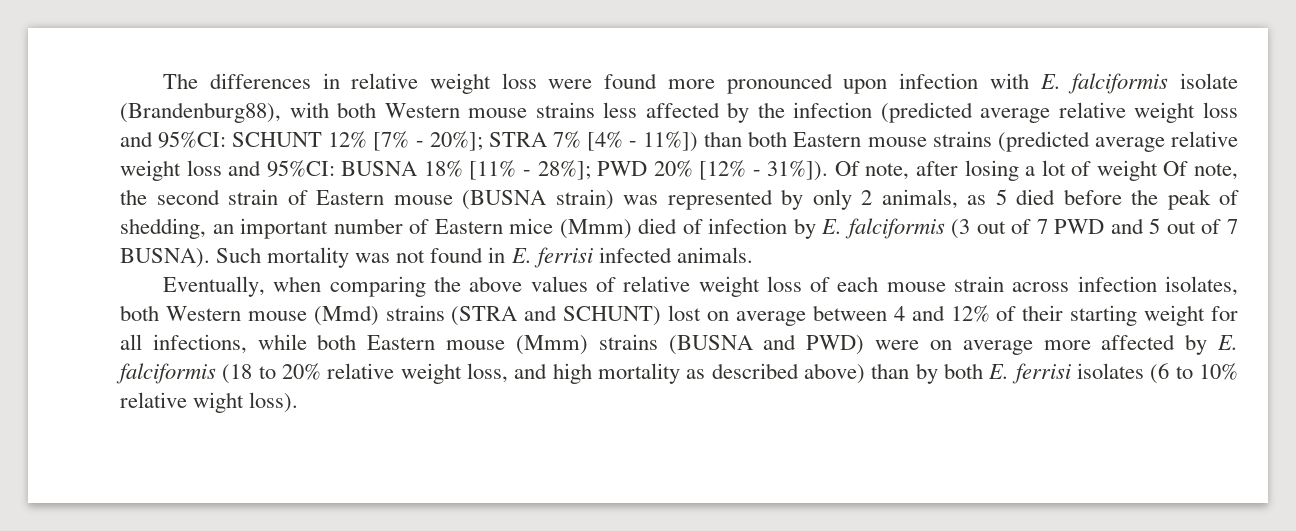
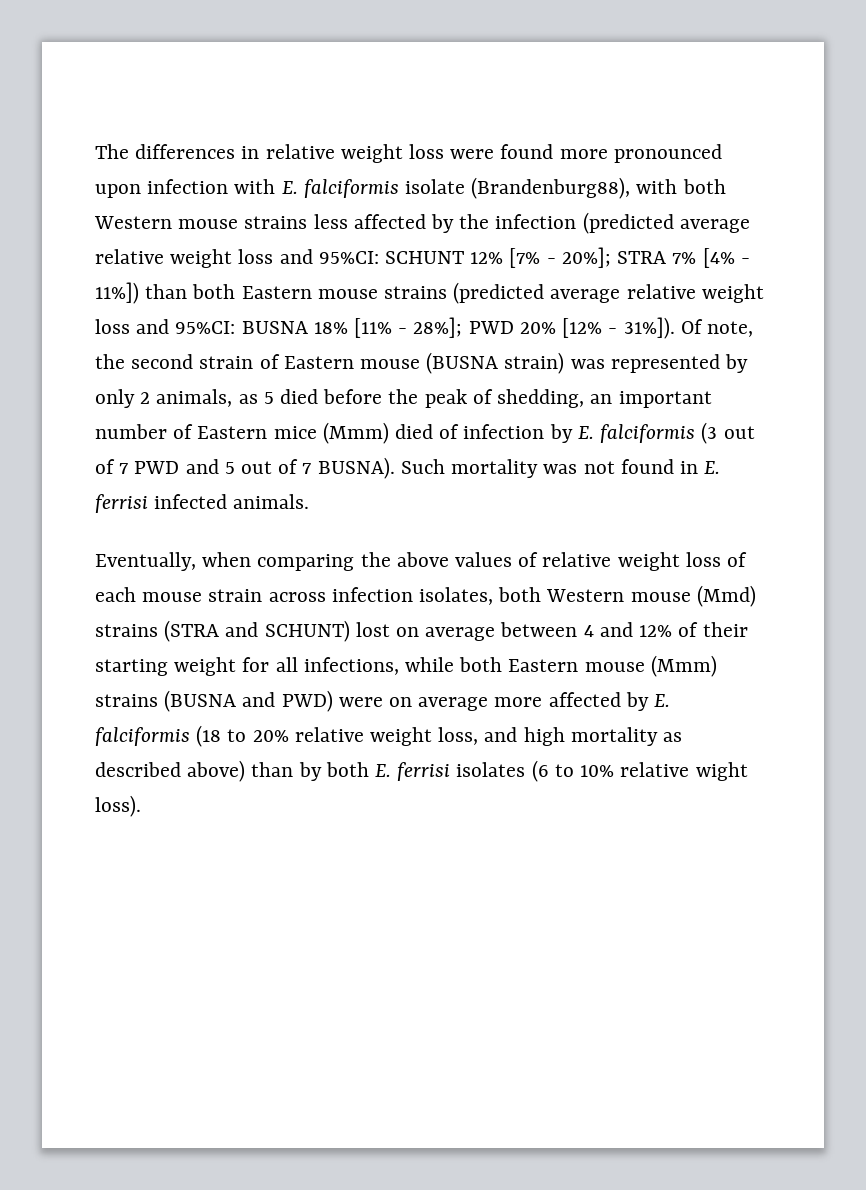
- Of note, after losing a lot of weight Of note, the second strain of Eastern mouse (BUSNA strain) was represented by only 2 animals, as 5 died before the peak of shedding, an important number of Eastern mice (Mmm) died of infection by E. falciformis (3 out of 7 PWD and 5 out of 7 BUSNA).
+ Of note, the second strain of Eastern mouse (BUSNA strain) was represented by only 2 animals, as 5 died before the peak of shedding, an important number of Eastern mice (Mmm) died of infection by E. falciformis (3 out of 7 PWD and 5 out of 7 BUSNA).

